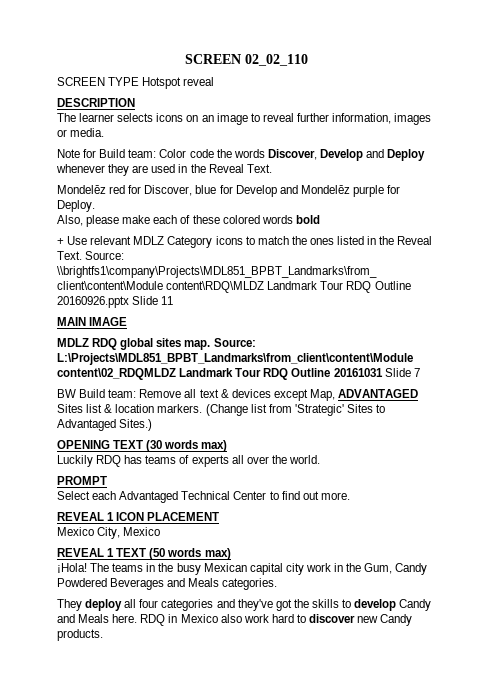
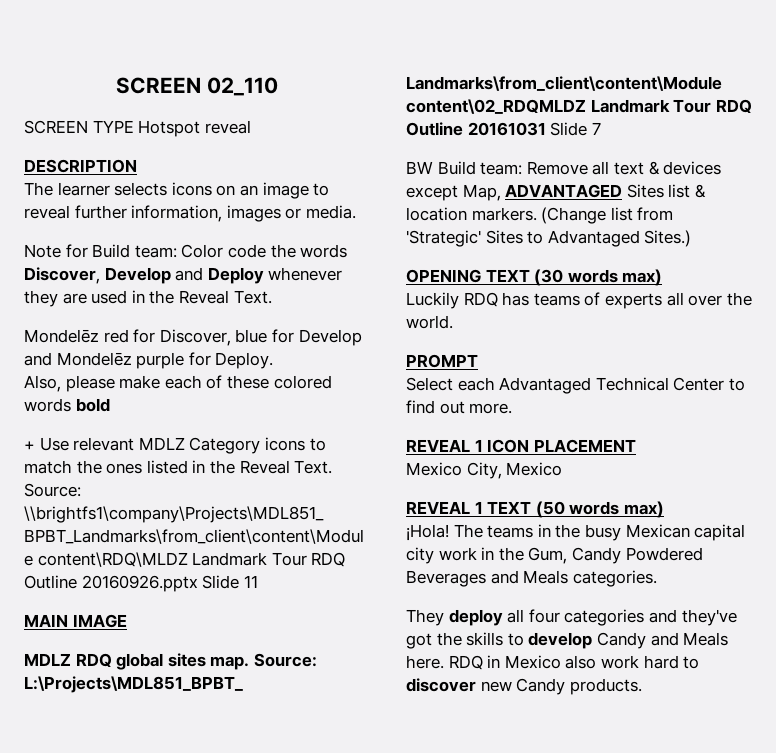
- SCREEN 02_02_110
+ SCREEN 02_110

